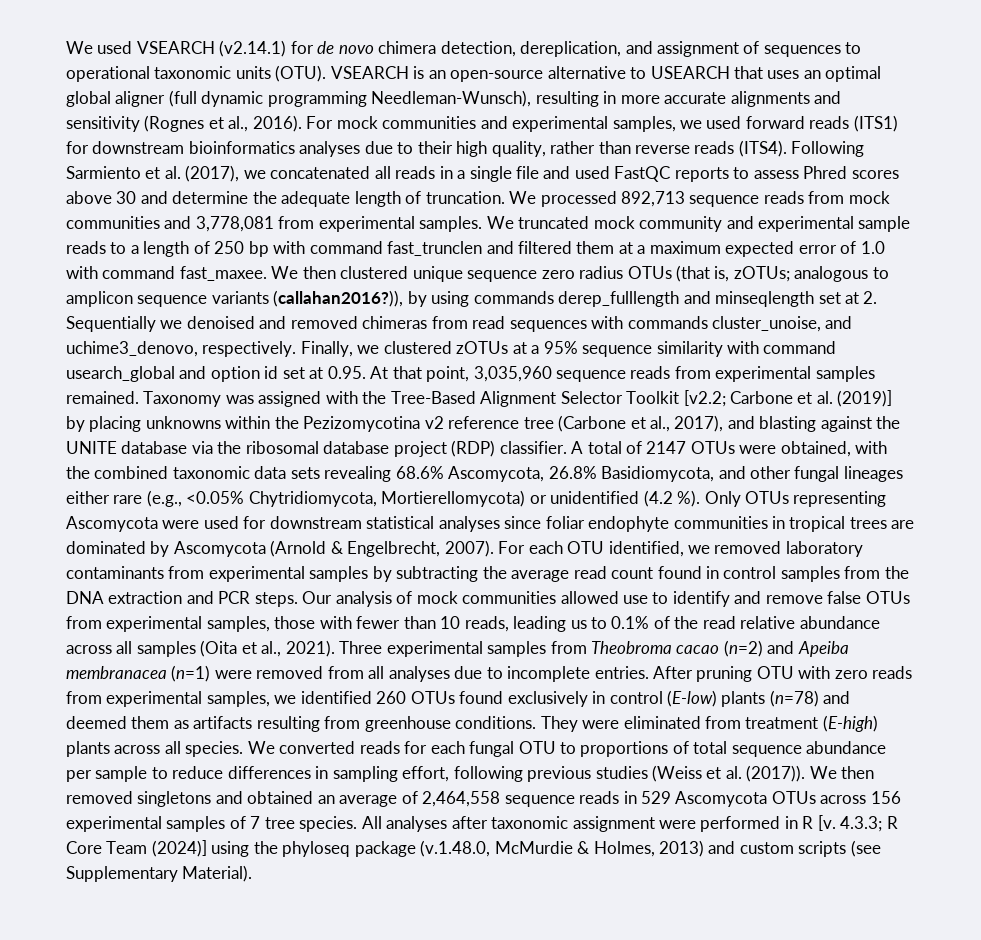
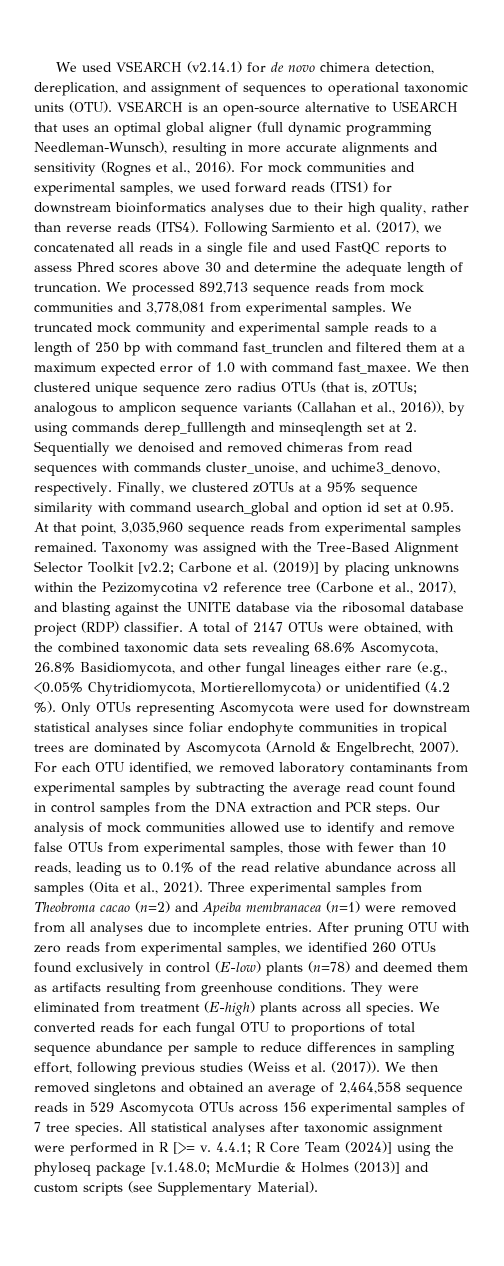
- We then clustered unique sequence zero radius OTUs (that is, zOTUs; analogous to amplicon sequence variants (callahan2016?)), by using commands derep_fulllength and minseqlength set at 2. Sequentially we denoised and removed chimeras from read sequences with commands cluster_unoise, and uchime3_denovo, respectively.
+ We then clustered unique sequence zero radius OTUs (that is, zOTUs; analogous to amplicon sequence variants (Callahan et al., 2016)), by using commands derep_fulllength and minseqlength set at 2. Sequentially we denoised and removed chimeras from read sequences with commands cluster_unoise, and uchime3_denovo, respectively.
- All analyses after taxonomic assignment were performed in R [v. 4.3.3; R Core Team (2024)] using the phyloseq package (v.1.48.0, McMurdie & Holmes, 2013) and custom scripts (see Supplementary Material).
+ All statistical analyses after taxonomic assignment were performed in R [>= v. 4.4.1; R Core Team (2024)] using the phyloseq package [v.1.48.0; McMurdie & Holmes (2013)] and custom scripts (see Supplementary Material).

